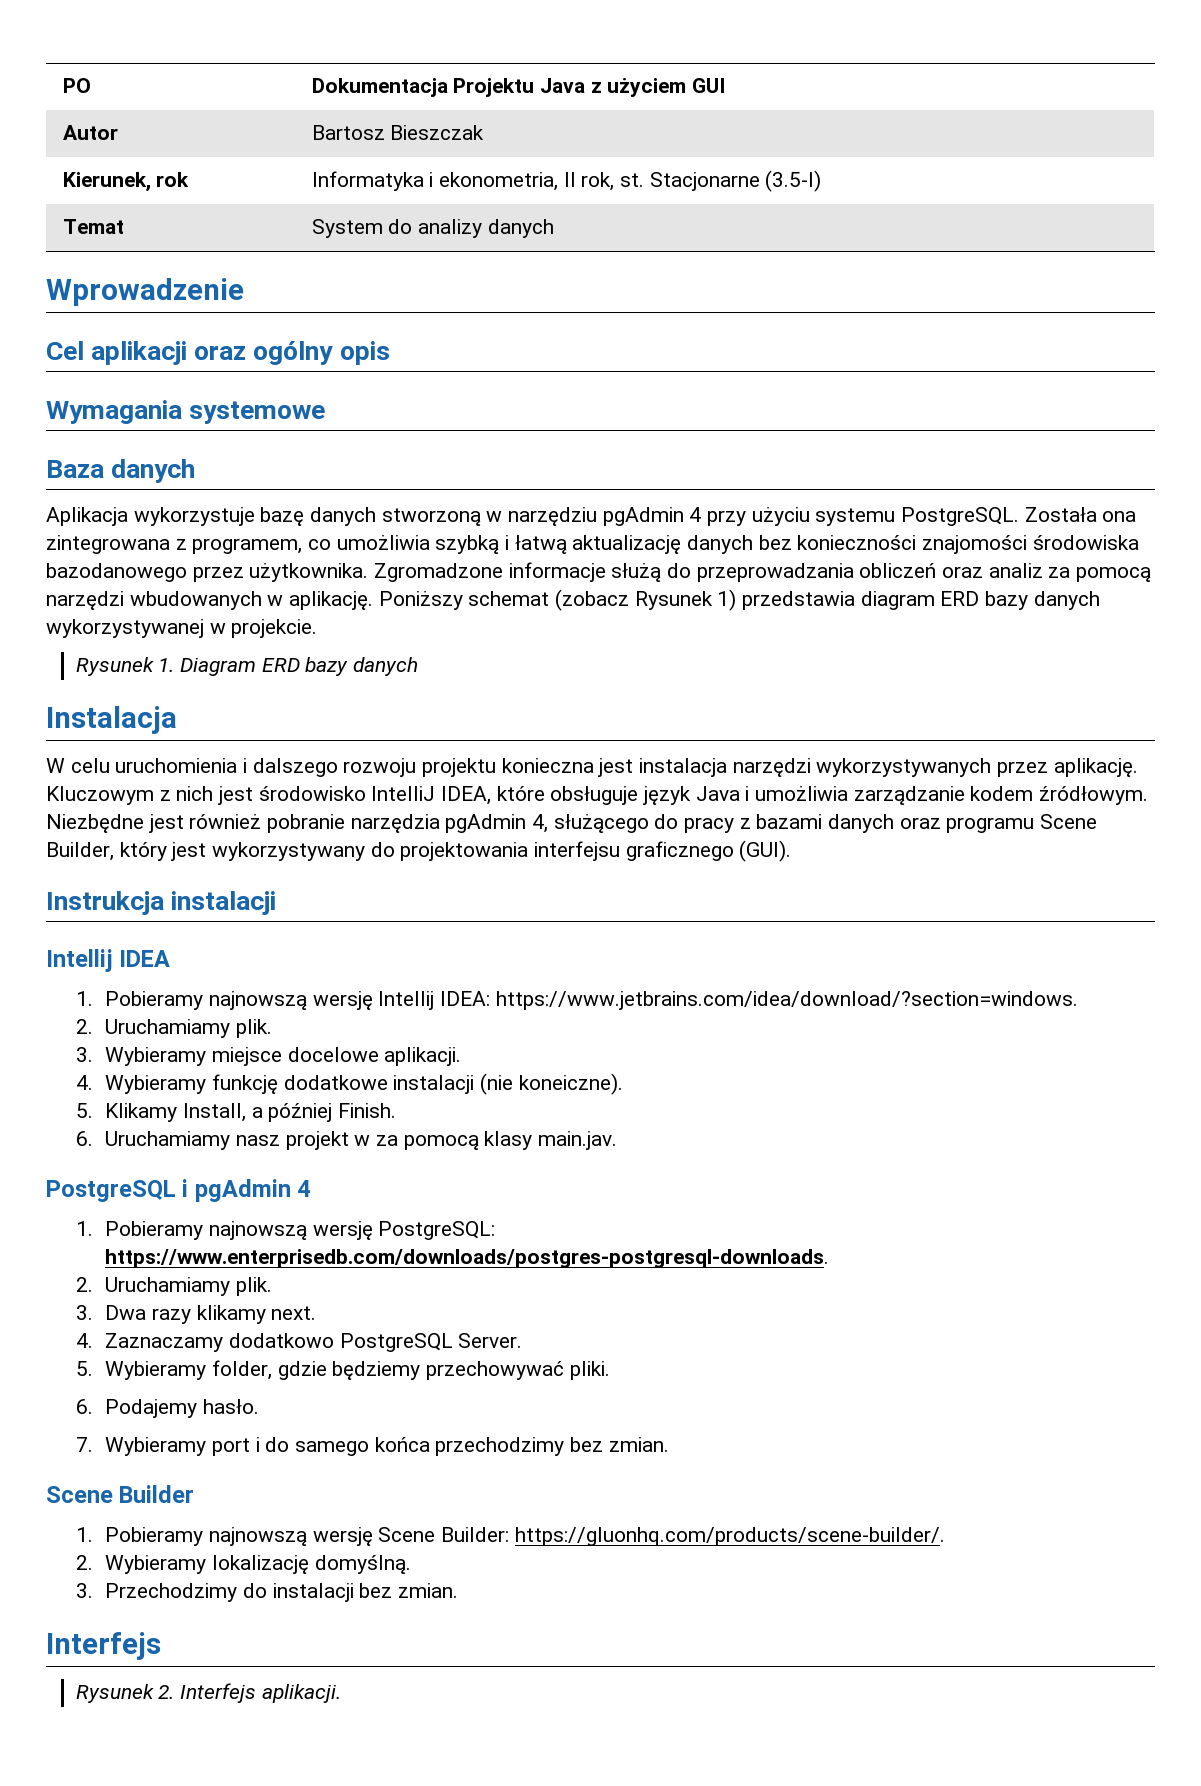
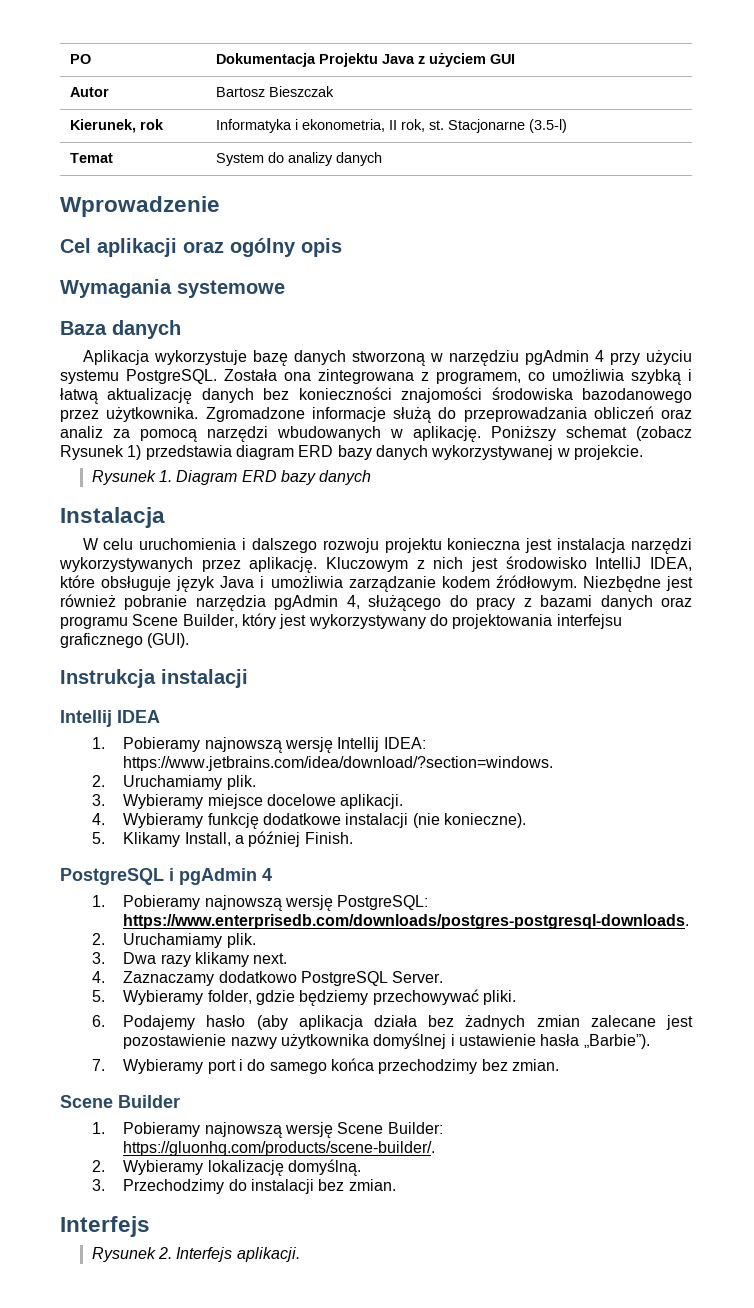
- 4. Wybieramy funkcję dodatkowe instalacji (nie koneiczne).
+ 4. Wybieramy funkcję dodatkowe instalacji (nie konieczne).
- 6. Uruchamiamy nasz projekt w za pomocą klasy main.jav.
- 6. Podajemy hasło.
+ 6. Podajemy hasło (aby aplikacja działa bez żadnych zmian zalecane jest pozostawienie nazwy użytkownika domyślnej i ustawienie hasła „Barbie”).

